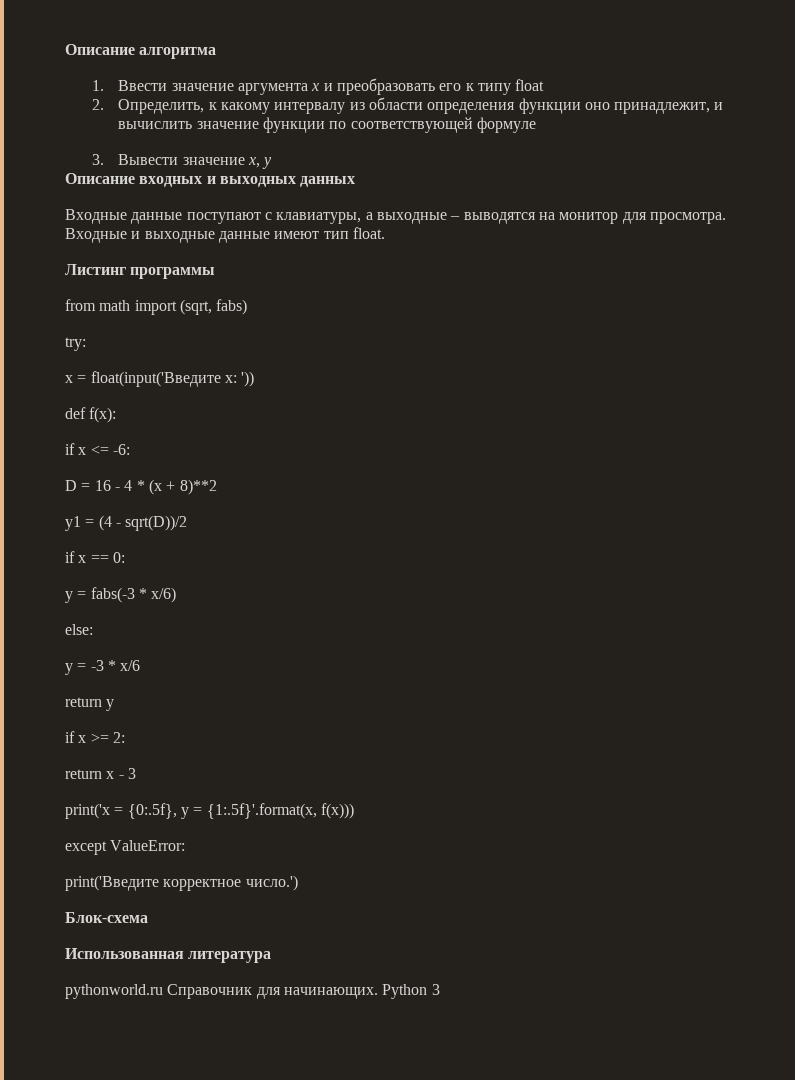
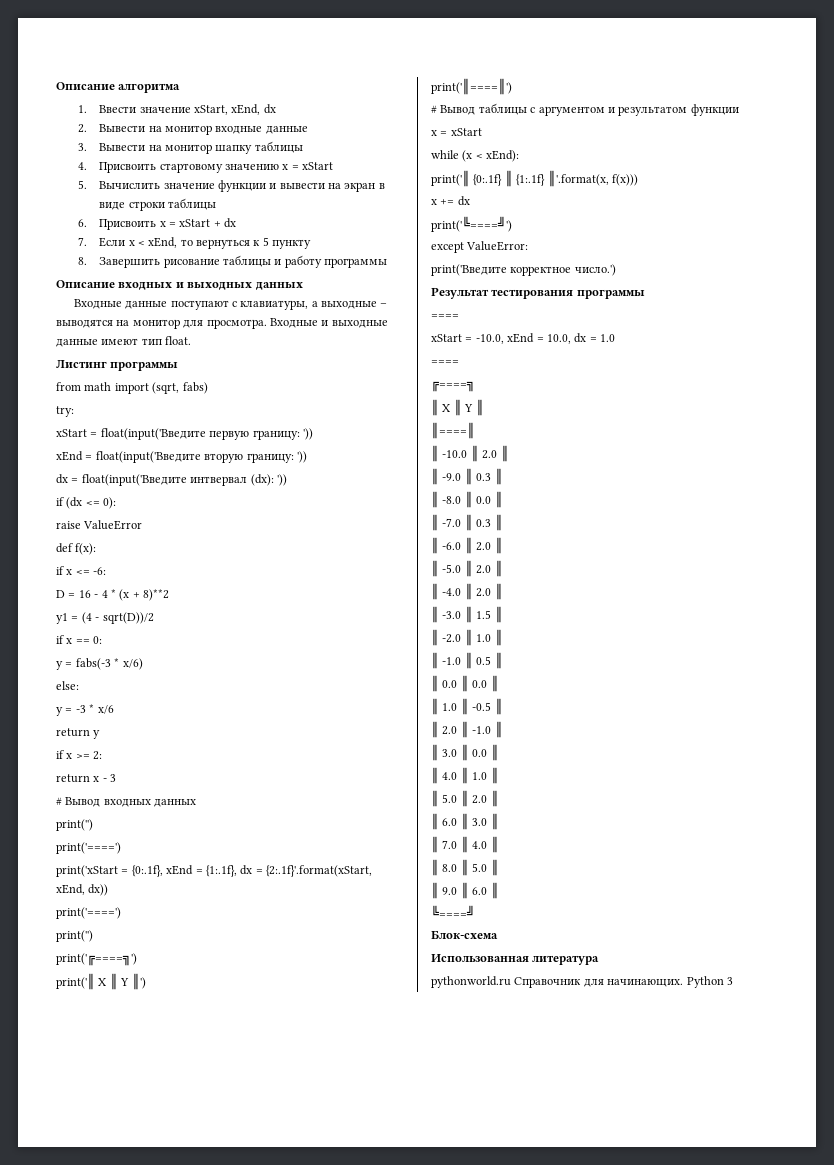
- 1. Ввести значение аргумента x и преобразовать его к типу float
- 2. Определить, к какому интервалу из области определения функции оно принадлежит, и вычислить значение функции по соответствующей формуле
- 3. Вывести значение x, y
+ 1. Ввести значение xStart, xEnd, dx
+ 2. Вывести на монитор входные данные
+ 3. Вывести на монитор шапку таблицы
+ 4. Присвоить стартовому значению x = xStart
+ 5. Вычислить значение функции и вывести на экран в виде строки таблицы
+ 6. Присвоить x = xStart + dx
+ 7. Если x < xEnd, то вернуться к 5 пункту
+ 8. Завершить рисование таблицы и работу программы
- x = float(input('Введите x: '))
+ xStart = float(input('Введите первую границу: '))
+ xEnd = float(input('Введите вторую границу: '))
+ dx = float(input('Введите интвервал (dx): '))
+ if (dx <= 0):
+ raise ValueError
- print('x = {0:.5f}, y = {1:.5f}'.format(x, f(x)))
+ # Вывод входных данных
+ print('')
+ print('====')
+ print('xStart = {0:.1f}, xEnd = {1:.1f}, dx = {2:.1f}'.format(xStart, xEnd, dx))
+ print('====')
+ print('')
+ print('╔====╗')
+ print('║ X ║ Y ║')
+ print('║====║')
+ # Вывод таблицы с аргументом и результатом функции
+ x = xStart
+ while (x < xEnd):
+ print('║ {0:.1f} ║ {1:.1f} ║'.format(x, f(x)))
+ x += dx
+ print('╚====╝')
+ Результат тестирования программы
+ ====
+ xStart = -10.0, xEnd = 10.0, dx = 1.0
+ ====
+ ╔====╗
+ ║ X ║ Y ║
+ ║====║
+ ║ -10.0 ║ 2.0 ║
+ ║ -9.0 ║ 0.3 ║
+ ║ -8.0 ║ 0.0 ║
+ ║ -7.0 ║ 0.3 ║
+ ║ -6.0 ║ 2.0 ║
+ ║ -5.0 ║ 2.0 ║
+ ║ -4.0 ║ 2.0 ║
+ ║ -3.0 ║ 1.5 ║
+ ║ -2.0 ║ 1.0 ║
+ ║ -1.0 ║ 0.5 ║
+ ║ 0.0 ║ 0.0 ║
+ ║ 1.0 ║ -0.5 ║
+ ║ 2.0 ║ -1.0 ║
+ ║ 3.0 ║ 0.0 ║
+ ║ 4.0 ║ 1.0 ║
+ ║ 5.0 ║ 2.0 ║
+ ║ 6.0 ║ 3.0 ║
+ ║ 7.0 ║ 4.0 ║
+ ║ 8.0 ║ 5.0 ║
+ ║ 9.0 ║ 6.0 ║
+ ╚====╝

